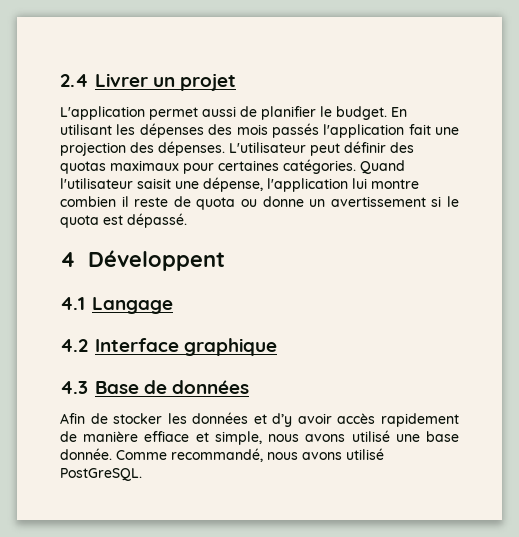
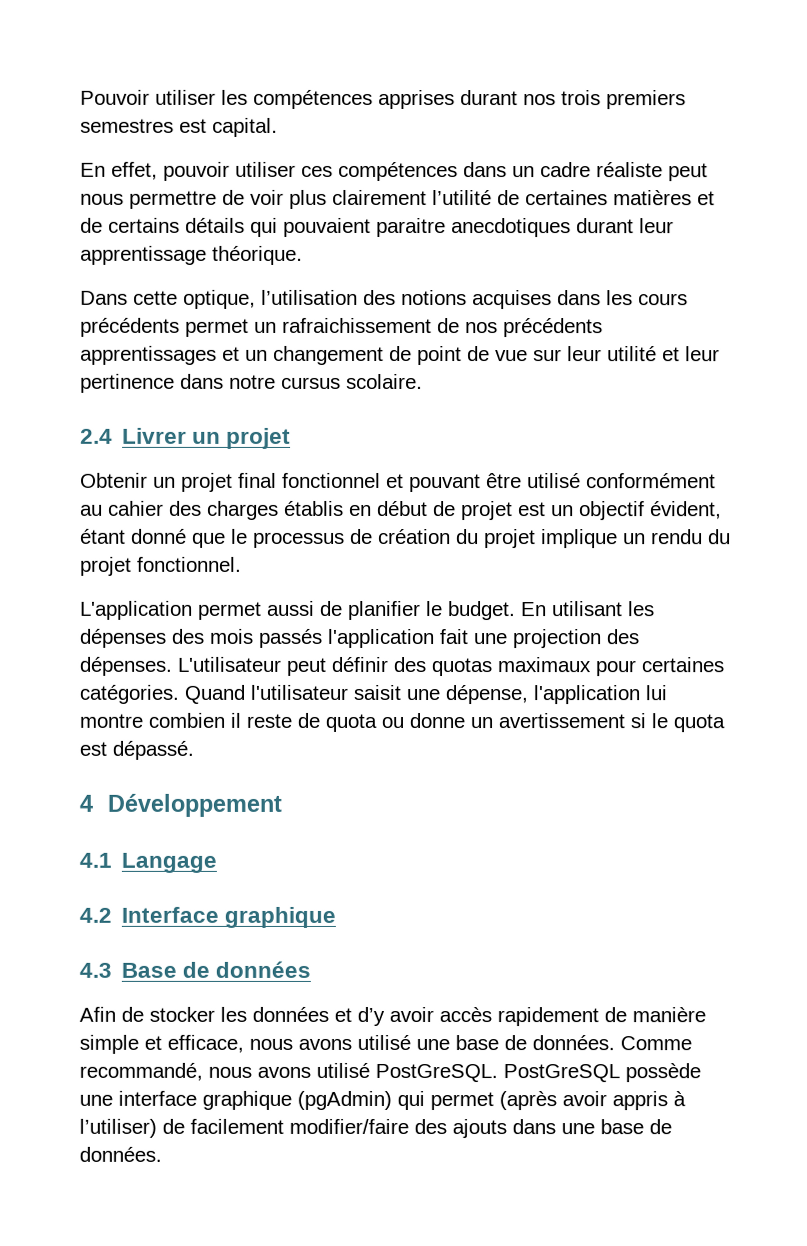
+ Pouvoir utiliser les compétences apprises durant nos trois premiers semestres est capital.
+ En effet, pouvoir utiliser ces compétences dans un cadre réaliste peut nous permettre de voir plus clairement l’utilité de certaines matières et de certains détails qui pouvaient paraitre anecdotiques durant leur apprentissage théorique.
+ Dans cette optique, l’utilisation des notions acquises dans les cours précédents permet un rafraichissement de nos précédents apprentissages et un changement de point de vue sur leur utilité et leur pertinence dans notre cursus scolaire.
  2.4 Livrer un projet
+ Obtenir un projet final fonctionnel et pouvant être utilisé conformément au cahier des charges établis en début de projet est un objectif évident, étant donné que le processus de création du projet implique un rendu du projet fonctionnel.
- 4 Développent
+ 4 Développement
- Afin de stocker les données et d’y avoir accès rapidement de manière effiace et simple, nous avons utilisé une base donnée.
+ Afin de stocker les données et d’y avoir accès rapidement de manière simple et efficace, nous avons utilisé une base de données.
+ PostGreSQL possède une interface graphique (pgAdmin) qui permet (après avoir appris à l’utiliser) de facilement modifier/faire des ajouts dans une base de données.

